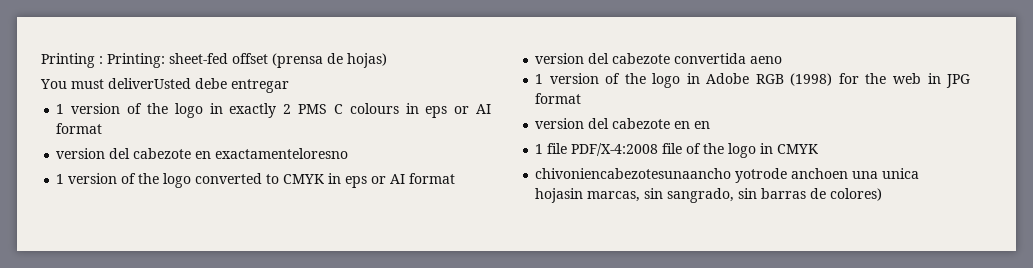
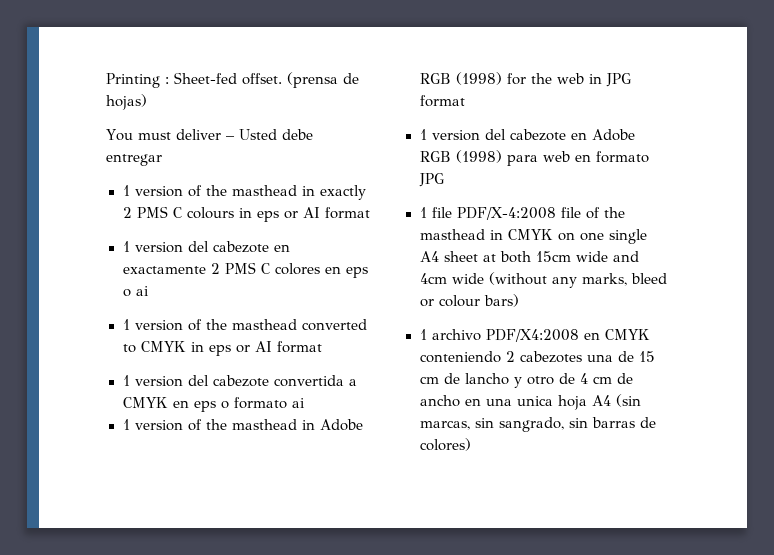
- Printing : Printing: sheet-fed offset (prensa de hojas)
+ Printing : Sheet-fed offset. (prensa de hojas)
- You must deliverUsted debe entregar
+ You must deliver – Usted debe entregar
- 1 version of the logo in exactly 2 PMS C colours in eps or AI format
+ 1 version of the masthead in exactly 2 PMS C colours in eps or AI format
- version del cabezote en exactamenteloresno
- 1 version of the logo converted to CMYK in eps or AI format
+ 1 version del cabezote en exactamente 2 PMS C colores en eps o ai
+ 1 version of the masthead converted to CMYK in eps or AI format
- version del cabezote convertida aeno
- 1 version of the logo in Adobe RGB (1998) for the web in JPG format
+ 1 version del cabezote convertida a CMYK en eps o formato ai
+ 1 version of the masthead in Adobe RGB (1998) for the web in JPG format
- version del cabezote en en
+ 1 version del cabezote en Adobe RGB (1998) para web en formato JPG
- 1 file PDF/X-4:2008 file of the logo in CMYK
- chivoniencabezotesunaancho yotrode anchoen una unica hojasin marcas, sin sangrado, sin barras de colores)
+ 1 file PDF/X-4:2008 file of the masthead in CMYK on one single A4 sheet at both 15cm wide and 4cm wide (without any marks, bleed or colour bars)
+ 1 archivo PDF/X4:2008 en CMYK conteniendo 2 cabezotes una de 15 cm de lancho y otro de 4 cm de ancho en una unica hoja A4 (sin marcas, sin sangrado, sin barras de colores)

